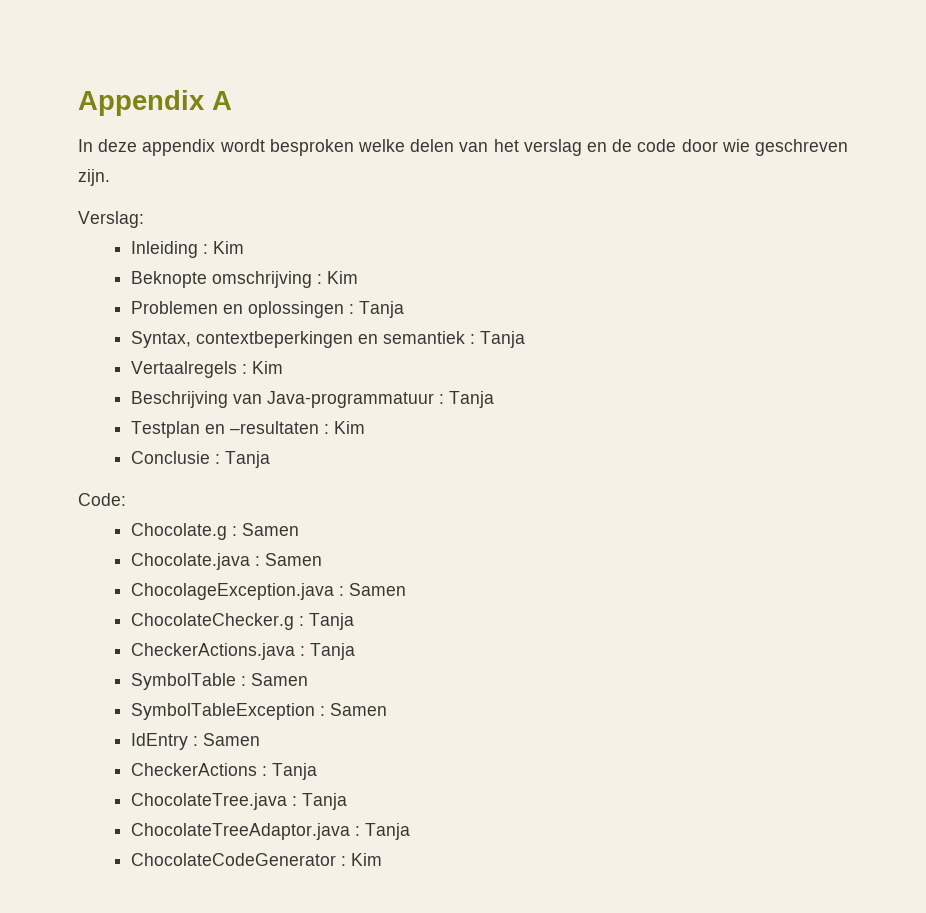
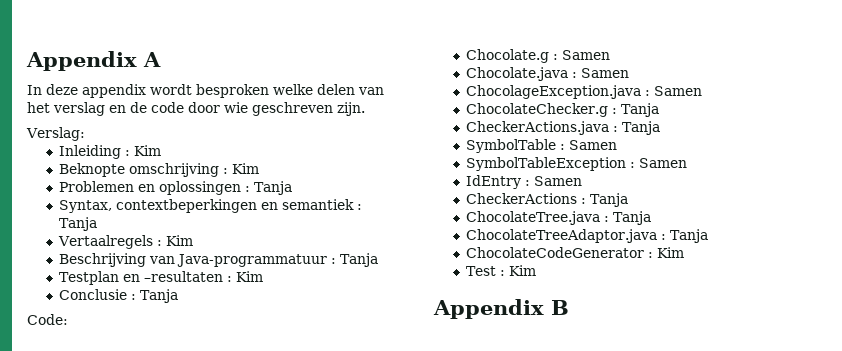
+ Test : Kim
+ Appendix B

